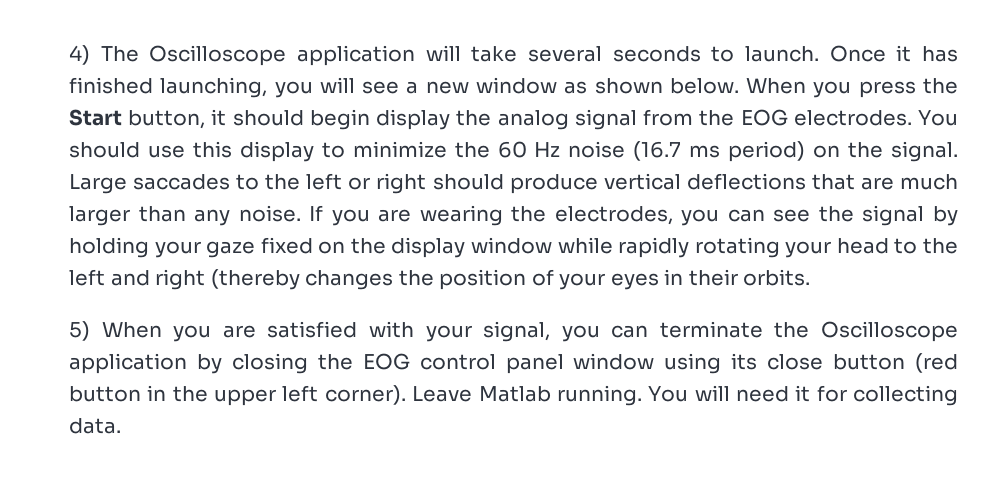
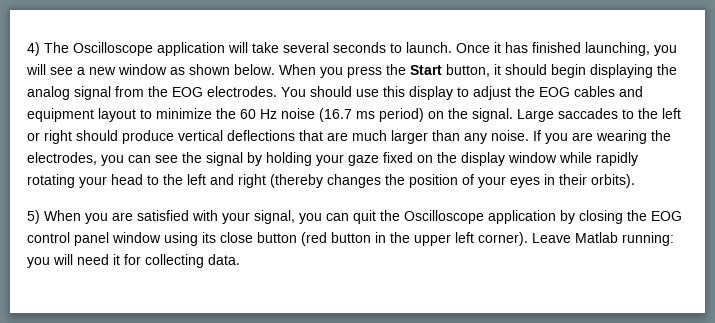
- When you press the Start button, it should begin display the analog signal from the EOG electrodes.
+ When you press the Start button, it should begin displaying the analog signal from the EOG electrodes.
- You should use this display to minimize the 60 Hz noise (16.7 ms period) on the signal.
+ You should use this display to adjust the EOG cables and equipment layout to minimize the 60 Hz noise (16.7 ms period) on the signal.
- If you are wearing the electrodes, you can see the signal by holding your gaze fixed on the display window while rapidly rotating your head to the left and right (thereby changes the position of your eyes in their orbits.
+ If you are wearing the electrodes, you can see the signal by holding your gaze fixed on the display window while rapidly rotating your head to the left and right (thereby changes the position of your eyes in their orbits).
- 5) When you are satisfied with your signal, you can terminate the Oscilloscope application by closing the EOG control panel window using its close button (red button in the upper left corner).
+ 5) When you are satisfied with your signal, you can quit the Oscilloscope application by closing the EOG control panel window using its close button (red button in the upper left corner).
- Leave Matlab running. You will need it for collecting data.
+ Leave Matlab running: you will need it for collecting data.

